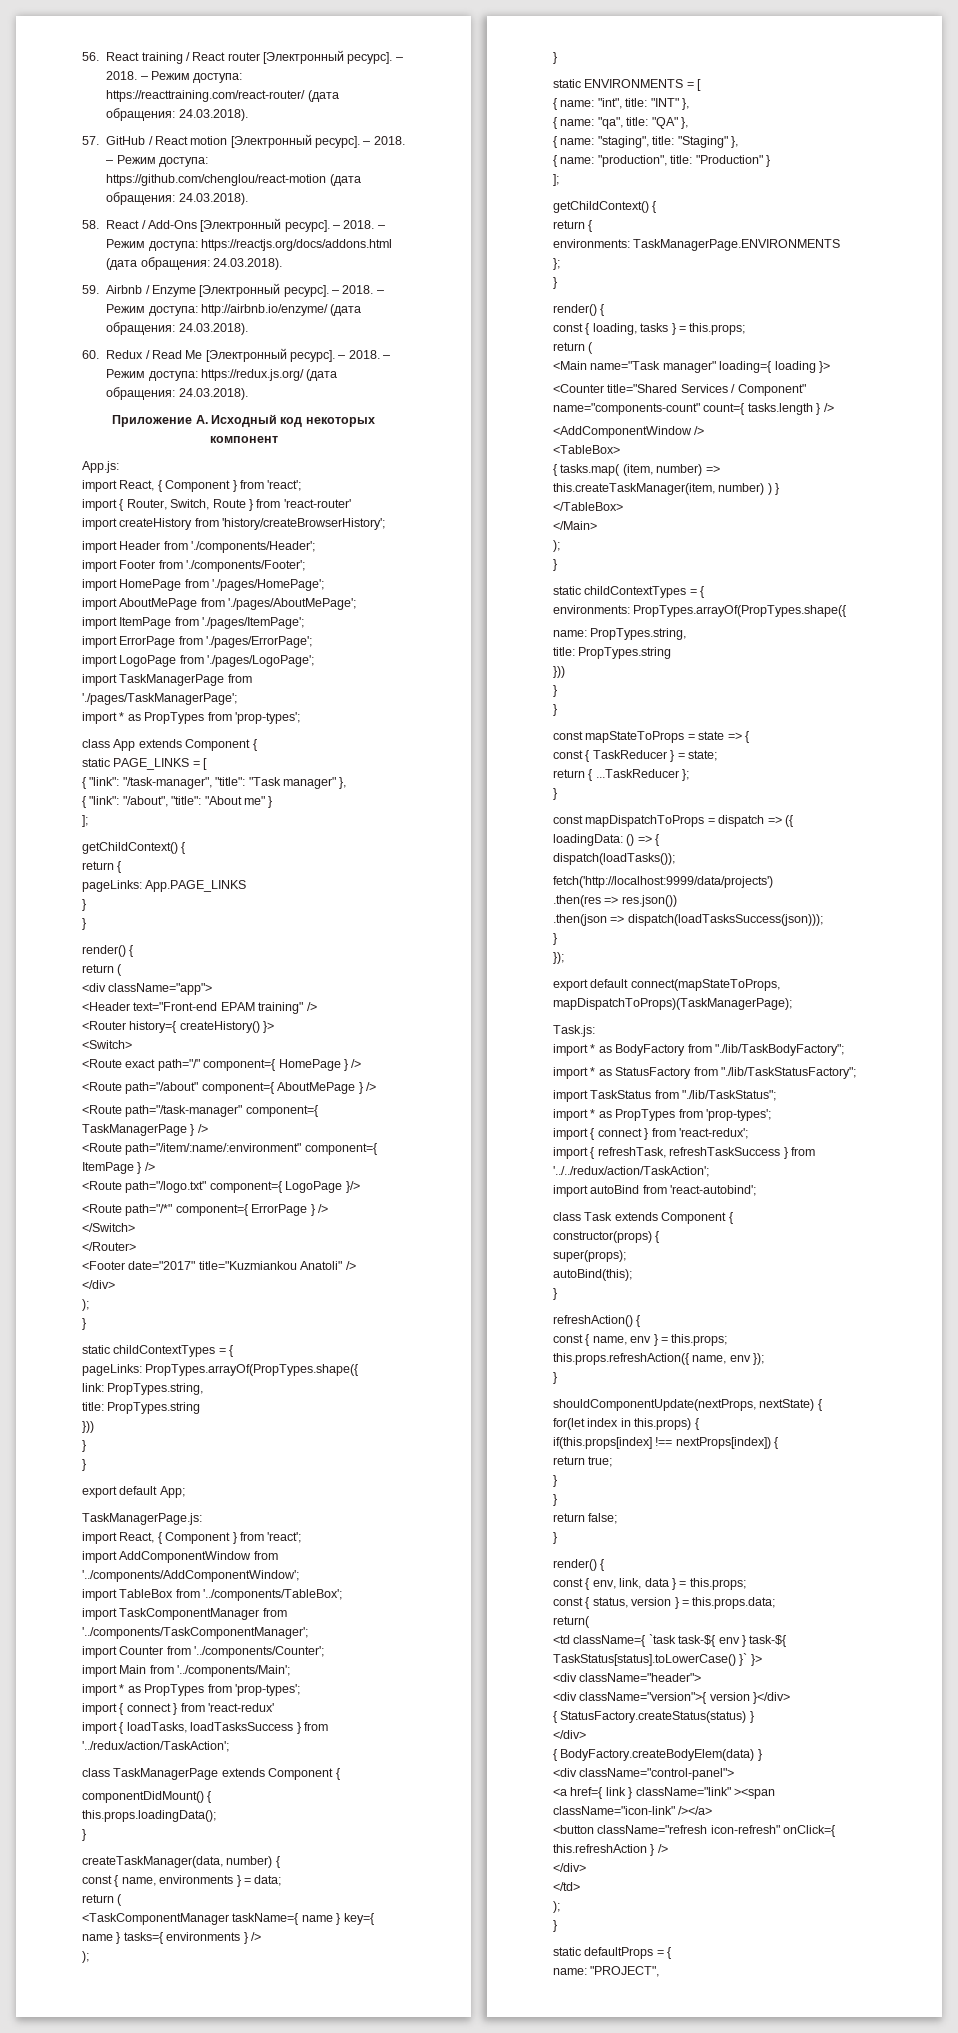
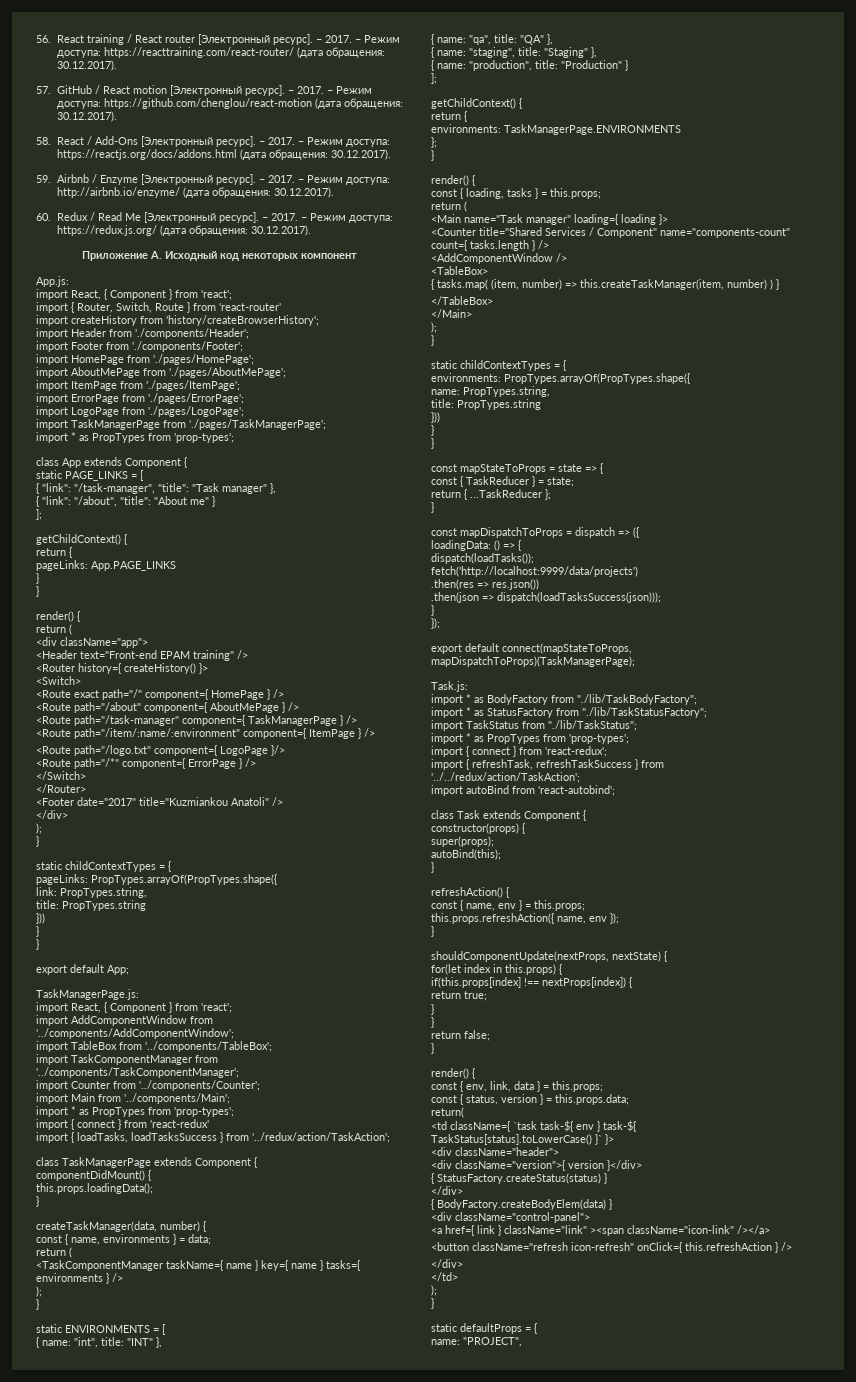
- 56. React training / React router [Электронный ресурс]. – 2018.
+ 56. React training / React router [Электронный ресурс]. – 2017.
- – Режим доступа: https://reacttraining.com/react-router/ (дата обращения: 24.03.2018).
+ – Режим доступа: https://reacttraining.com/react-router/ (дата обращения: 30.12.2017).
- 57. GitHub / React motion [Электронный ресурс]. – 2018.
+ 57. GitHub / React motion [Электронный ресурс]. – 2017.
- – Режим доступа: https://github.com/chenglou/react-motion (дата обращения: 24.03.2018).
+ – Режим доступа: https://github.com/chenglou/react-motion (дата обращения: 30.12.2017).
- 58. React / Add-Ons [Электронный ресурс]. – 2018.
+ 58. React / Add-Ons [Электронный ресурс]. – 2017.
- – Режим доступа: https://reactjs.org/docs/addons.html (дата обращения: 24.03.2018).
+ – Режим доступа: https://reactjs.org/docs/addons.html (дата обращения: 30.12.2017).
- 59. Airbnb / Enzyme [Электронный ресурс]. – 2018.
+ 59. Airbnb / Enzyme [Электронный ресурс]. – 2017.
- – Режим доступа: http://airbnb.io/enzyme/ (дата обращения: 24.03.2018).
+ – Режим доступа: http://airbnb.io/enzyme/ (дата обращения: 30.12.2017).
- 60. Redux / Read Me [Электронный ресурс]. – 2018.
+ 60. Redux / Read Me [Электронный ресурс]. – 2017.
- – Режим доступа: https://redux.js.org/ (дата обращения: 24.03.2018).
+ – Режим доступа: https://redux.js.org/ (дата обращения: 30.12.2017).

